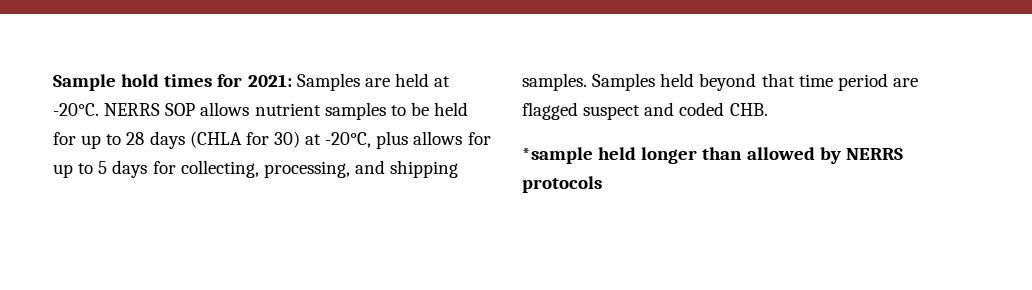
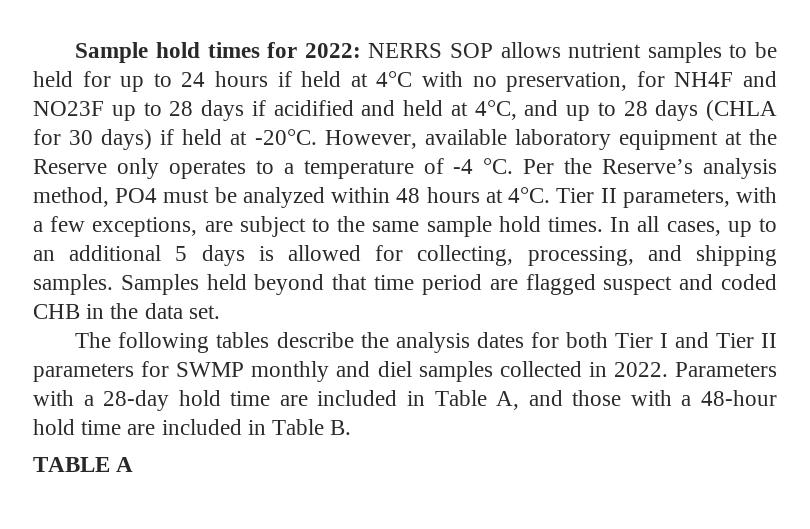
- Sample hold times for 2021: Samples are held at -20°C. NERRS SOP allows nutrient samples to be held for up to 28 days (CHLA for 30) at -20°C, plus allows for up to 5 days for collecting, processing, and shipping samples.
+ Sample hold times for 2022: NERRS SOP allows nutrient samples to be held for up to 24 hours if held at 4°C with no preservation, for NH4F and NO23F up to 28 days if acidified and held at 4°C, and up to 28 days (CHLA for 30 days) if held at -20°C. However, available laboratory equipment at the Reserve only operates to a temperature of -4 °C. Per the Reserve’s analysis method, PO4 must be analyzed within 48 hours at 4°C. Tier II parameters, with a few exceptions, are subject to the same sample hold times. In all cases, up to an additional 5 days is allowed for collecting, processing, and shipping samples.
- Samples held beyond that time period are flagged suspect and coded CHB.
- *sample held longer than allowed by NERRS protocols
+ Samples held beyond that time period are flagged suspect and coded CHB in the data set.
+ The following tables describe the analysis dates for both Tier I and Tier II parameters for SWMP monthly and diel samples collected in 2022. Parameters with a 28-day hold time are included in Table A, and those with a 48-hour hold time are included in Table B.
+ TABLE A

